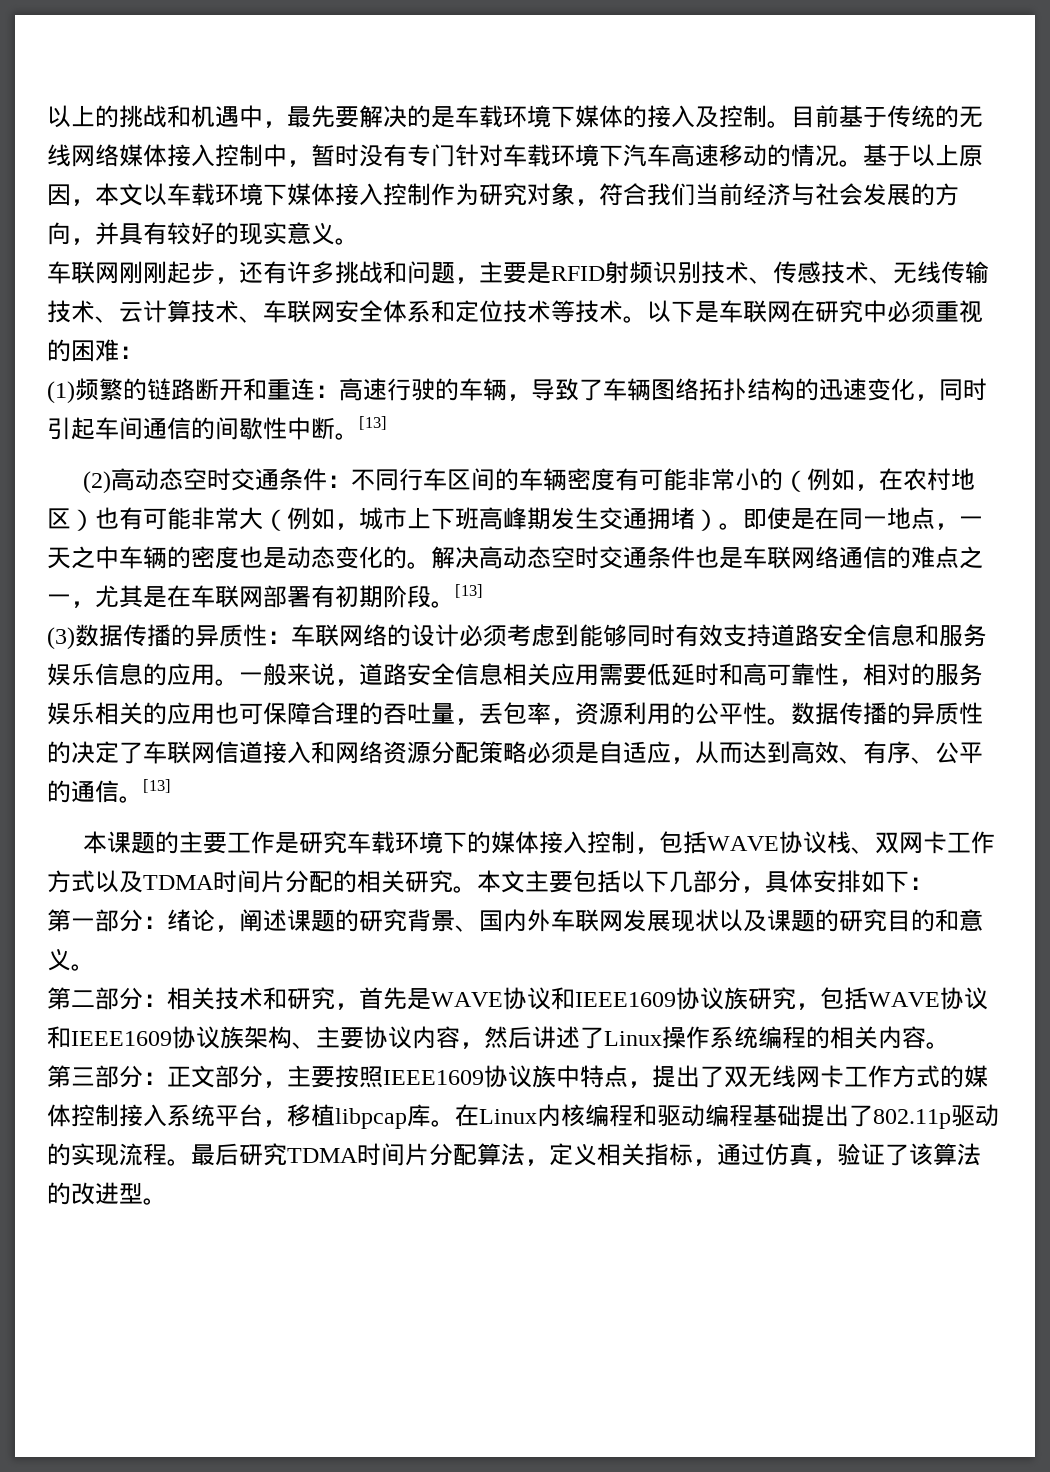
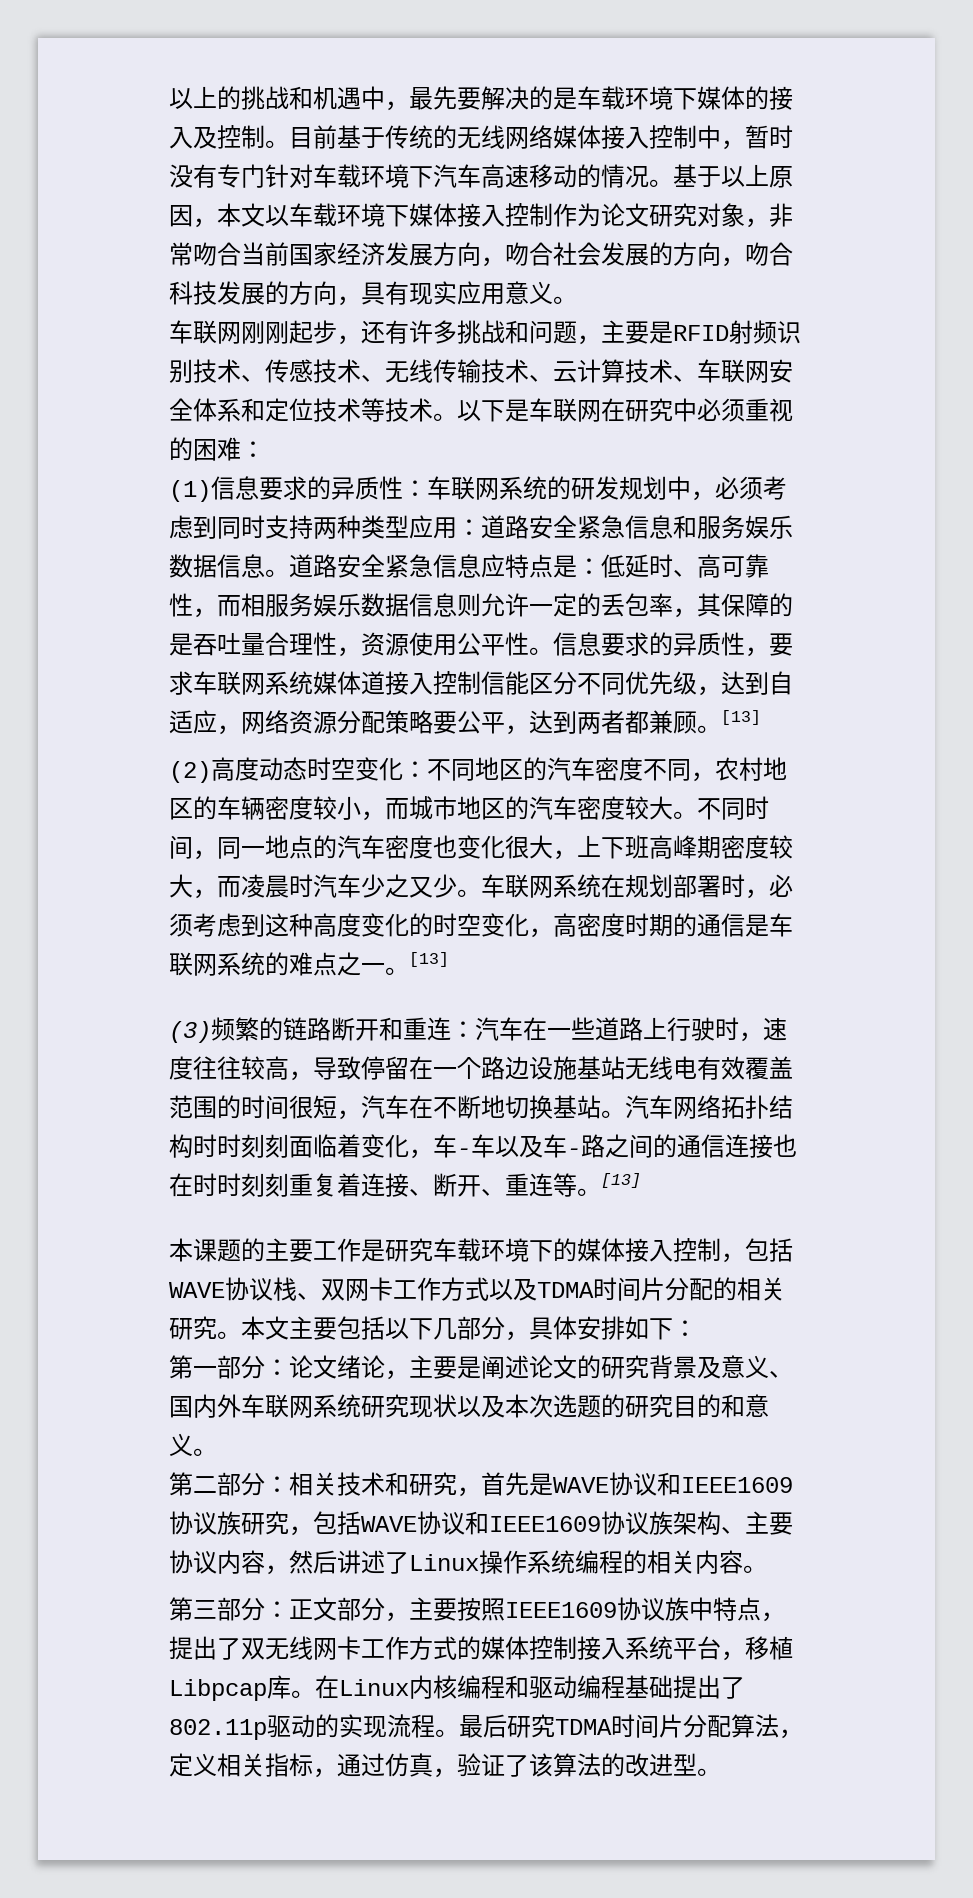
- 基于以上原因，本文以车载环境下媒体接入控制作为研究对象，符合我们当前经济与社会发展的方向，并具有较好的现实意义。
+ 基于以上原因，本文以车载环境下媒体接入控制作为论文研究对象，非常吻合当前国家经济发展方向，吻合社会发展的方向，吻合科技发展的方向，具有现实应用意义。
- (1)频繁的链路断开和重连：高速行驶的车辆，导致了车辆图络拓扑结构的迅速变化，同时引起车间通信的间歇性中断。[13]
- (2)高动态空时交通条件：不同行车区间的车辆密度有可能非常小的（例如，在农村地区）也有可能非常大（例如，城市上下班高峰期发生交通拥堵）。即使是在同一地点，一天之中车辆的密度也是动态变化的。解决高动态空时交通条件也是车联网络通信的难点之一，尤其是在车联网部署有初期阶段。[13]
- (3)数据传播的异质性：车联网络的设计必须考虑到能够同时有效支持道路安全信息和服务娱乐信息的应用。一般来说，道路安全信息相关应用需要低延时和高可靠性，相对的服务娱乐相关的应用也可保障合理的吞吐量，丢包率，资源利用的公平性。数据传播的异质性的决定了车联网信道接入和网络资源分配策略必须是自适应，从而达到高效、有序、公平的通信。
+ (1)信息要求的异质性：车联网系统的研发规划中，必须考虑到同时支持两种类型应用：道路安全紧急信息和服务娱乐数据信息。道路安全紧急信息应特点是：低延时、高可靠性，而相服务娱乐数据信息则允许一定的丢包率，其保障的是吞吐量合理性，资源使用公平性。信息要求的异质性，要求车联网系统媒体道接入控制信能区分不同优先级，达到自适应，网络资源分配策略要公平，达到两者都兼顾。[13]
+ (2)高度动态时空变化：不同地区的汽车密度不同，农村地区的车辆密度较小，而城市地区的汽车密度较大。不同时间，同一地点的汽车密度也变化很大，上下班高峰期密度较大，而凌晨时汽车少之又少。车联网系统在规划部署时，必须考虑到这种高度变化的时空变化，高密度时期的通信是车联网系统的难点之一。[13]
+ (3)频繁的链路断开和重连：汽车在一些道路上行驶时，速度往往较高，导致停留在一个路边设施基站无线电有效覆盖范围的时间很短，汽车在不断地切换基站。汽车网络拓扑结构时时刻刻面临着变化，车-车以及车-路之间的通信连接也在时时刻刻重复着连接、断开、重连等。
- 第一部分：绪论，阐述课题的研究背景、国内外车联网发展现状以及课题的研究目的和意义。
+ 第一部分：论文绪论，主要是阐述论文的研究背景及意义、国内外车联网系统研究现状以及本次选题的研究目的和意义。
- 第三部分：正文部分，主要按照IEEE1609协议族中特点，提出了双无线网卡工作方式的媒体控制接入系统平台，移植libpcap库。
+ 第三部分：正文部分，主要按照IEEE1609协议族中特点，提出了双无线网卡工作方式的媒体控制接入系统平台，移植Libpcap库。

